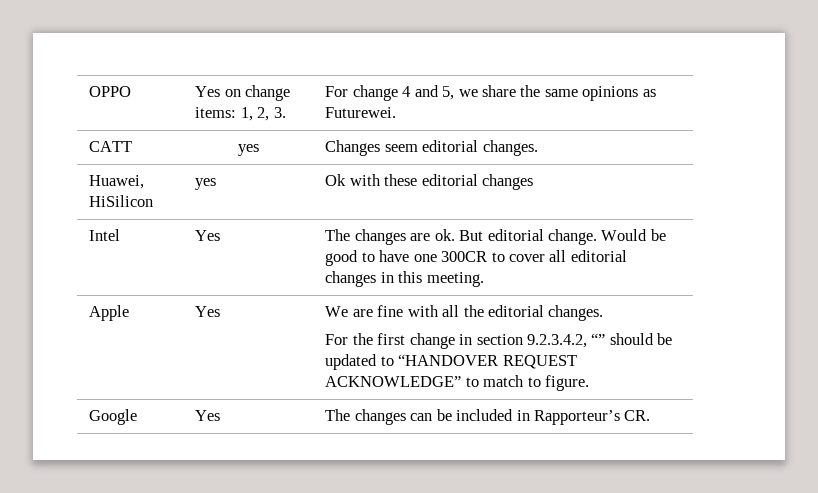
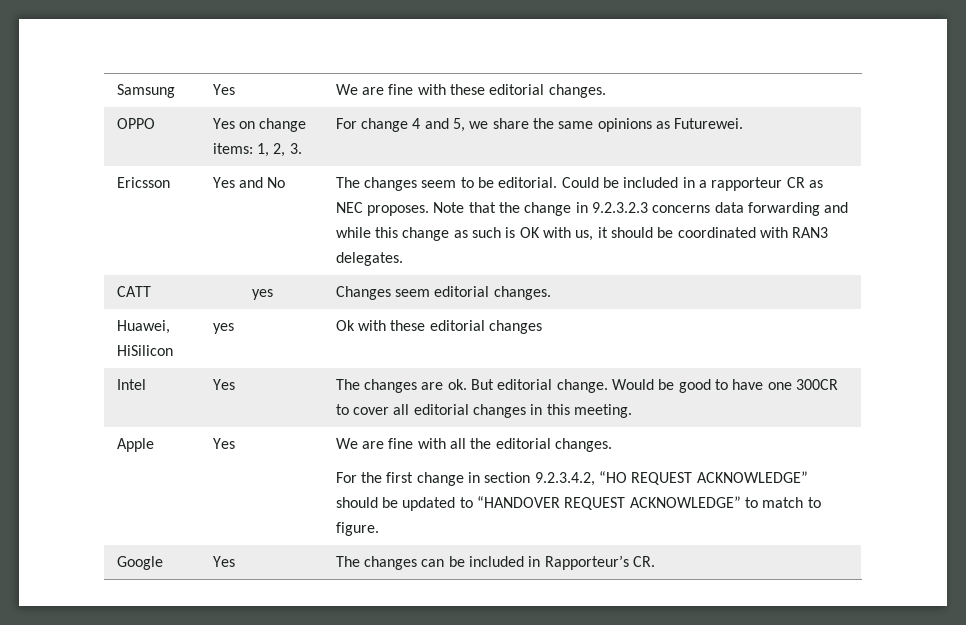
+ Samsung | Yes | We are fine with these editorial changes.
+ Ericsson | Yes and No | The changes seem to be editorial. Could be included in a rapporteur CR as NEC proposes. Note that the change in 9.2.3.2.3 concerns data forwarding and while this change as such is OK with us, it should be coordinated with RAN3 delegates.
  Apple | Yes | We are fine with all the editorial changes.
- For the first change in section 9.2.3.4.2, “” should be updated to “HANDOVER REQUEST ACKNOWLEDGE” to match to figure.
+ For the first change in section 9.2.3.4.2, “HO REQUEST ACKNOWLEDGE” should be updated to “HANDOVER REQUEST ACKNOWLEDGE” to match to figure.

